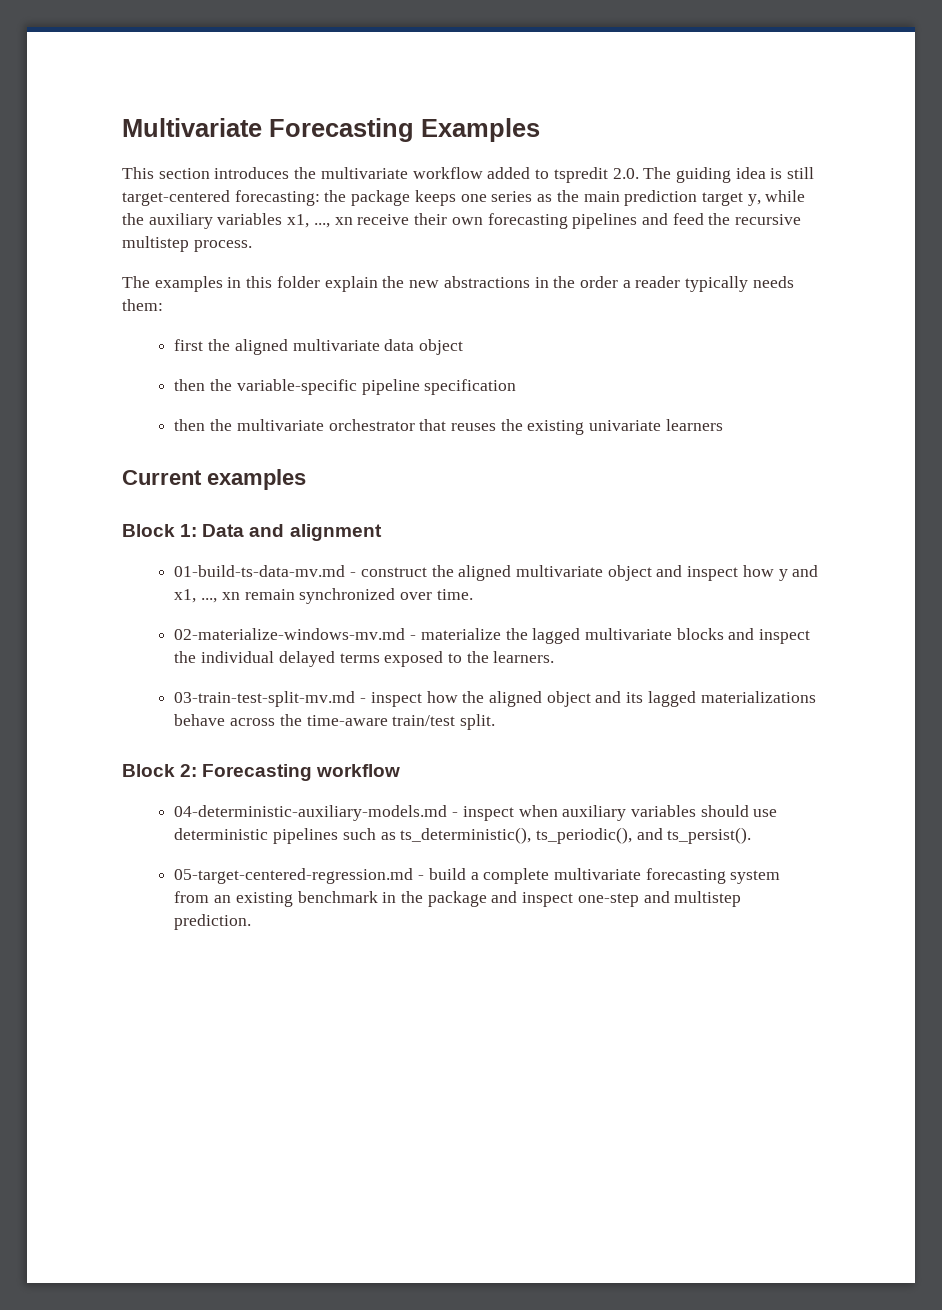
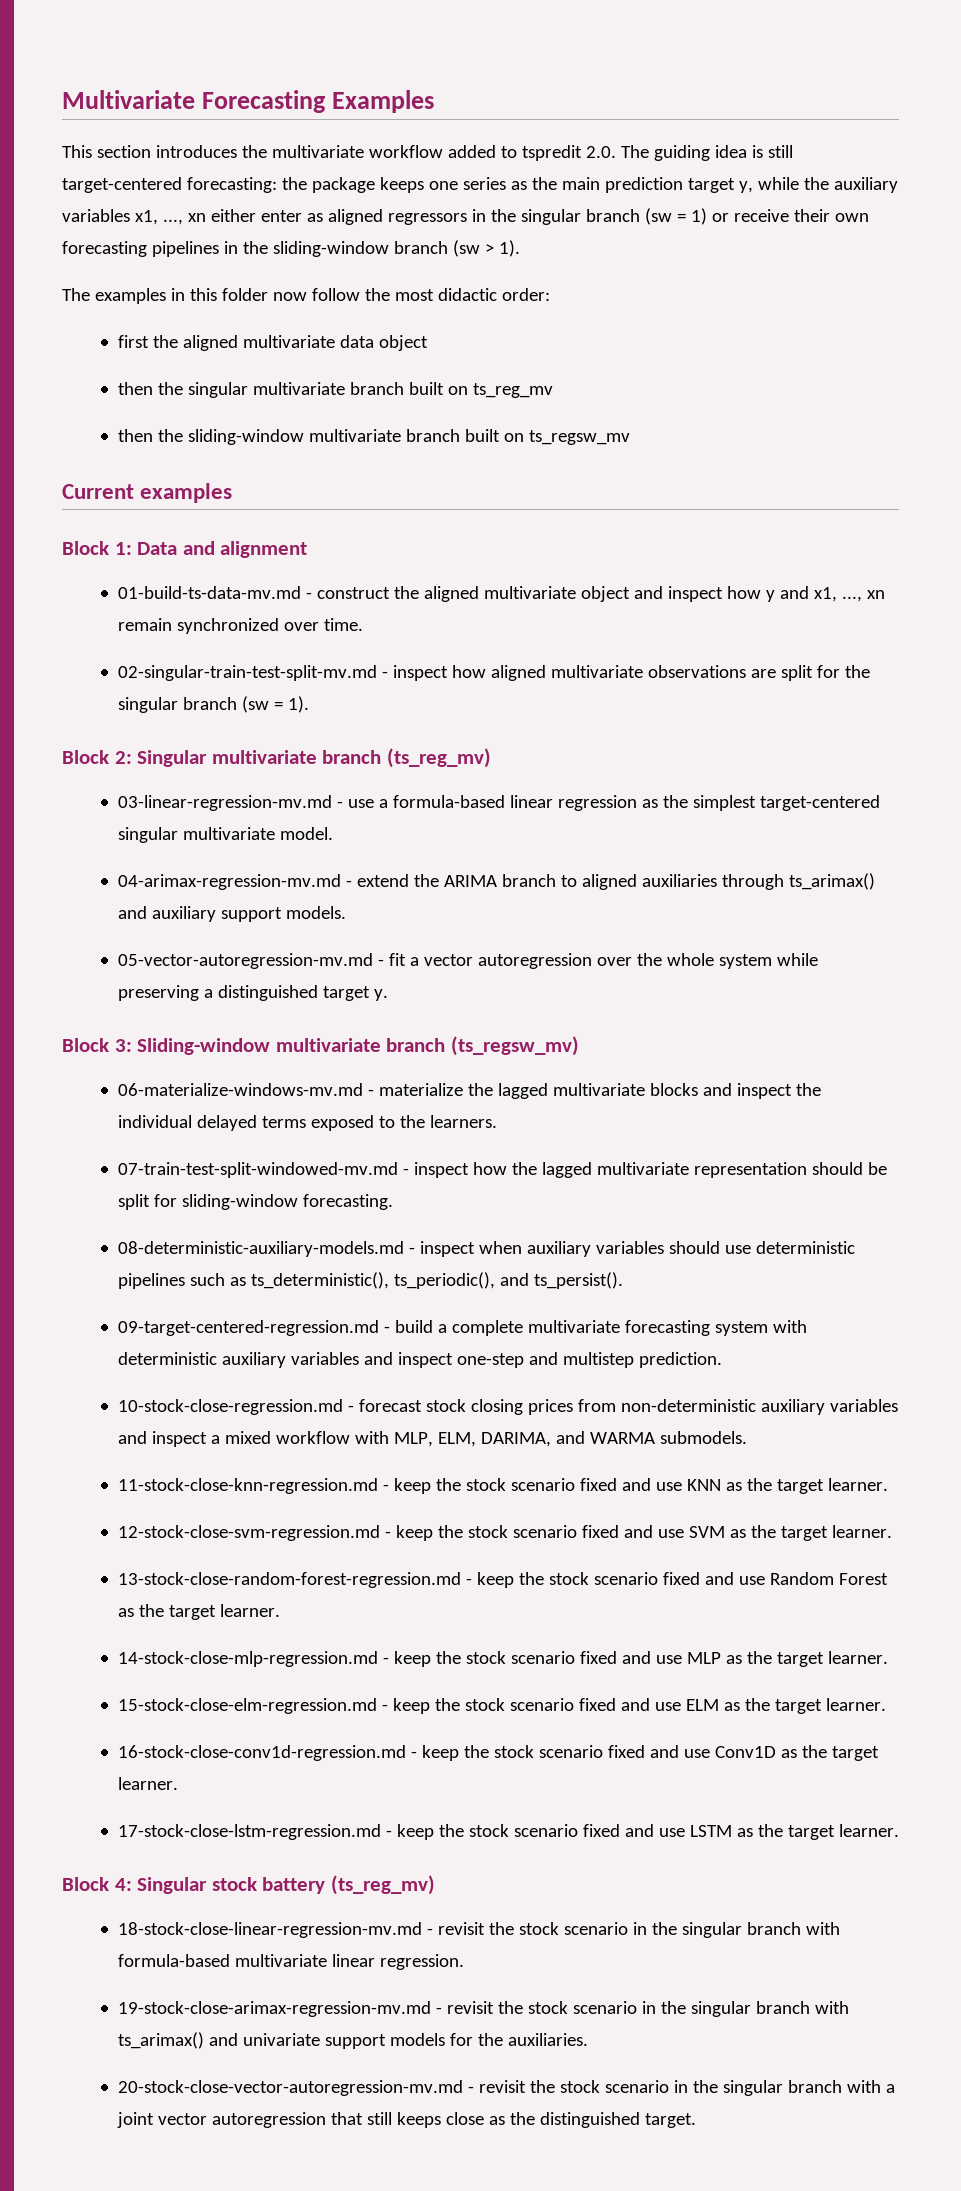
- This section introduces the multivariate workflow added to tspredit 2.0. The guiding idea is still target-centered forecasting: the package keeps one series as the main prediction target y, while the auxiliary variables x1, ..., xn receive their own forecasting pipelines and feed the recursive multistep process.
+ This section introduces the multivariate workflow added to tspredit 2.0. The guiding idea is still target-centered forecasting: the package keeps one series as the main prediction target y, while the auxiliary variables x1, ..., xn either enter as aligned regressors in the singular branch (sw = 1) or receive their own forecasting pipelines in the sliding-window branch (sw > 1).
- The examples in this folder explain the new abstractions in the order a reader typically needs them:
+ The examples in this folder now follow the most didactic order:
- then the variable-specific pipeline specification
- then the multivariate orchestrator that reuses the existing univariate learners
+ then the singular multivariate branch built on ts_reg_mv
+ then the sliding-window multivariate branch built on ts_regsw_mv
- 02-materialize-windows-mv.md - materialize the lagged multivariate blocks and inspect the individual delayed terms exposed to the learners.
+ 02-singular-train-test-split-mv.md - inspect how aligned multivariate observations are split for the singular branch (sw = 1).
+ Block 2: Singular multivariate branch (ts_reg_mv)
+ 03-linear-regression-mv.md - use a formula-based linear regression as the simplest target-centered singular multivariate model.
+ 04-arimax-regression-mv.md - extend the ARIMA branch to aligned auxiliaries through ts_arimax() and auxiliary support models.
+ 05-vector-autoregression-mv.md - fit a vector autoregression over the whole system while preserving a distinguished target y.
+ Block 3: Sliding-window multivariate branch (ts_regsw_mv)
+ 06-materialize-windows-mv.md - materialize the lagged multivariate blocks and inspect the individual delayed terms exposed to the learners.
- 03-train-test-split-mv.md - inspect how the aligned object and its lagged materializations behave across the time-aware train/test split.
- Block 2: Forecasting workflow
- 04-deterministic-auxiliary-models.md - inspect when auxiliary variables should use deterministic pipelines such as ts_deterministic(), ts_periodic(), and ts_persist().
+ 07-train-test-split-windowed-mv.md - inspect how the lagged multivariate representation should be split for sliding-window forecasting.
+ 08-deterministic-auxiliary-models.md - inspect when auxiliary variables should use deterministic pipelines such as ts_deterministic(), ts_periodic(), and ts_persist().
- 05-target-centered-regression.md - build a complete multivariate forecasting system from an existing benchmark in the package and inspect one-step and multistep prediction.
+ 09-target-centered-regression.md - build a complete multivariate forecasting system with deterministic auxiliary variables and inspect one-step and multistep prediction.
+ 10-stock-close-regression.md - forecast stock closing prices from non-deterministic auxiliary variables and inspect a mixed workflow with MLP, ELM, DARIMA, and WARMA submodels.
+ 11-stock-close-knn-regression.md - keep the stock scenario fixed and use KNN as the target learner.
+ 12-stock-close-svm-regression.md - keep the stock scenario fixed and use SVM as the target learner.
+ 13-stock-close-random-forest-regression.md - keep the stock scenario fixed and use Random Forest as the target learner.
+ 14-stock-close-mlp-regression.md - keep the stock scenario fixed and use MLP as the target learner.
+ 15-stock-close-elm-regression.md - keep the stock scenario fixed and use ELM as the target learner.
+ 16-stock-close-conv1d-regression.md - keep the stock scenario fixed and use Conv1D as the target learner.
+ 17-stock-close-lstm-regression.md - keep the stock scenario fixed and use LSTM as the target learner.
+ Block 4: Singular stock battery (ts_reg_mv)
+ 18-stock-close-linear-regression-mv.md - revisit the stock scenario in the singular branch with formula-based multivariate linear regression.
+ 19-stock-close-arimax-regression-mv.md - revisit the stock scenario in the singular branch with ts_arimax() and univariate support models for the auxiliaries.
+ 20-stock-close-vector-autoregression-mv.md - revisit the stock scenario in the singular branch with a joint vector autoregression that still keeps close as the distinguished target.

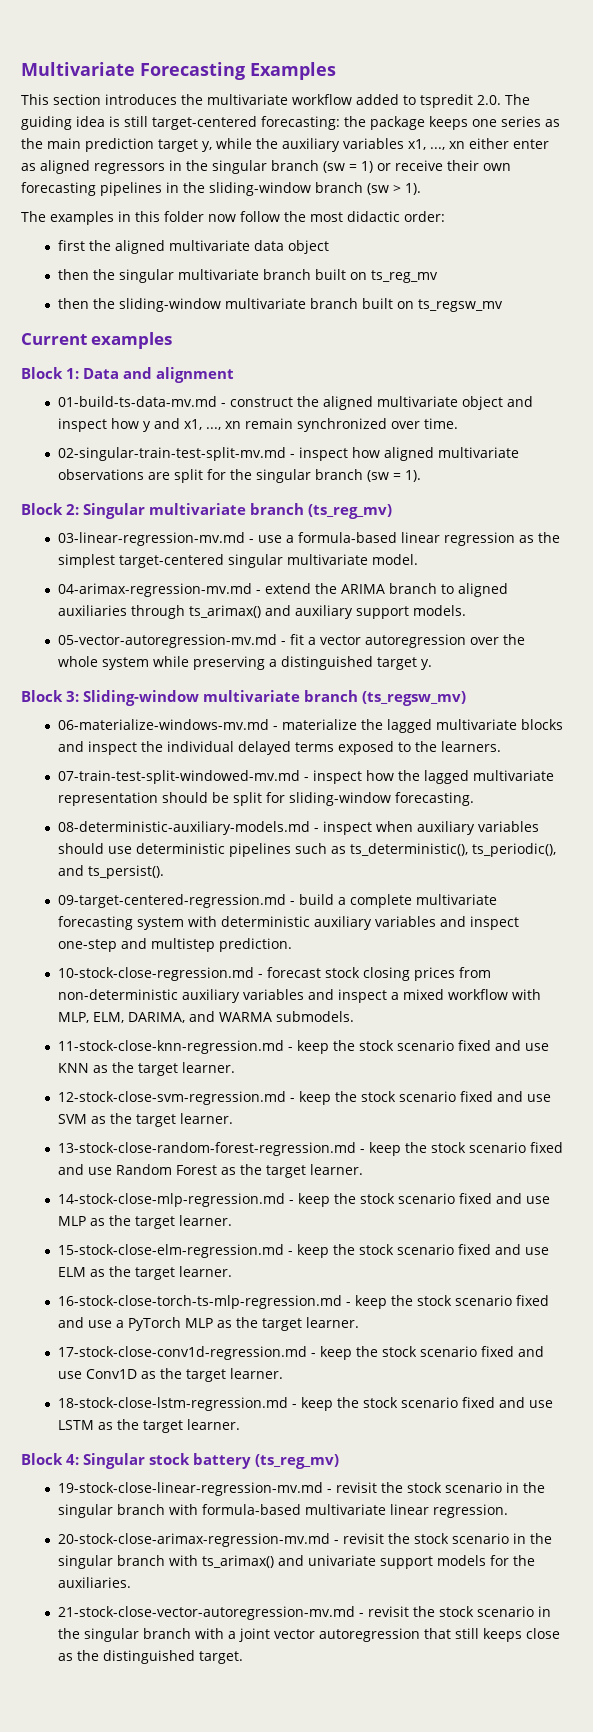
- 16-stock-close-conv1d-regression.md - keep the stock scenario fixed and use Conv1D as the target learner.
+ 16-stock-close-torch-ts-mlp-regression.md - keep the stock scenario fixed and use a PyTorch MLP as the target learner.
+ 17-stock-close-conv1d-regression.md - keep the stock scenario fixed and use Conv1D as the target learner.
- 17-stock-close-lstm-regression.md - keep the stock scenario fixed and use LSTM as the target learner.
+ 18-stock-close-lstm-regression.md - keep the stock scenario fixed and use LSTM as the target learner.
- 18-stock-close-linear-regression-mv.md - revisit the stock scenario in the singular branch with formula-based multivariate linear regression.
+ 19-stock-close-linear-regression-mv.md - revisit the stock scenario in the singular branch with formula-based multivariate linear regression.
- 19-stock-close-arimax-regression-mv.md - revisit the stock scenario in the singular branch with ts_arimax() and univariate support models for the auxiliaries.
+ 20-stock-close-arimax-regression-mv.md - revisit the stock scenario in the singular branch with ts_arimax() and univariate support models for the auxiliaries.
- 20-stock-close-vector-autoregression-mv.md - revisit the stock scenario in the singular branch with a joint vector autoregression that still keeps close as the distinguished target.
+ 21-stock-close-vector-autoregression-mv.md - revisit the stock scenario in the singular branch with a joint vector autoregression that still keeps close as the distinguished target.

